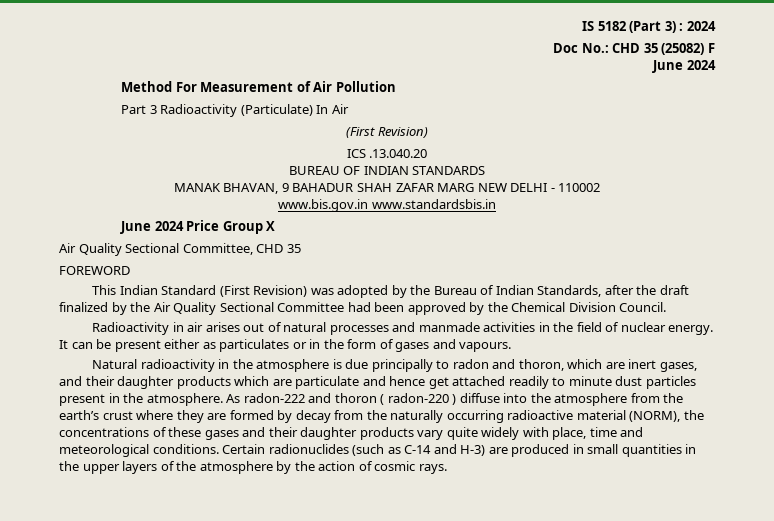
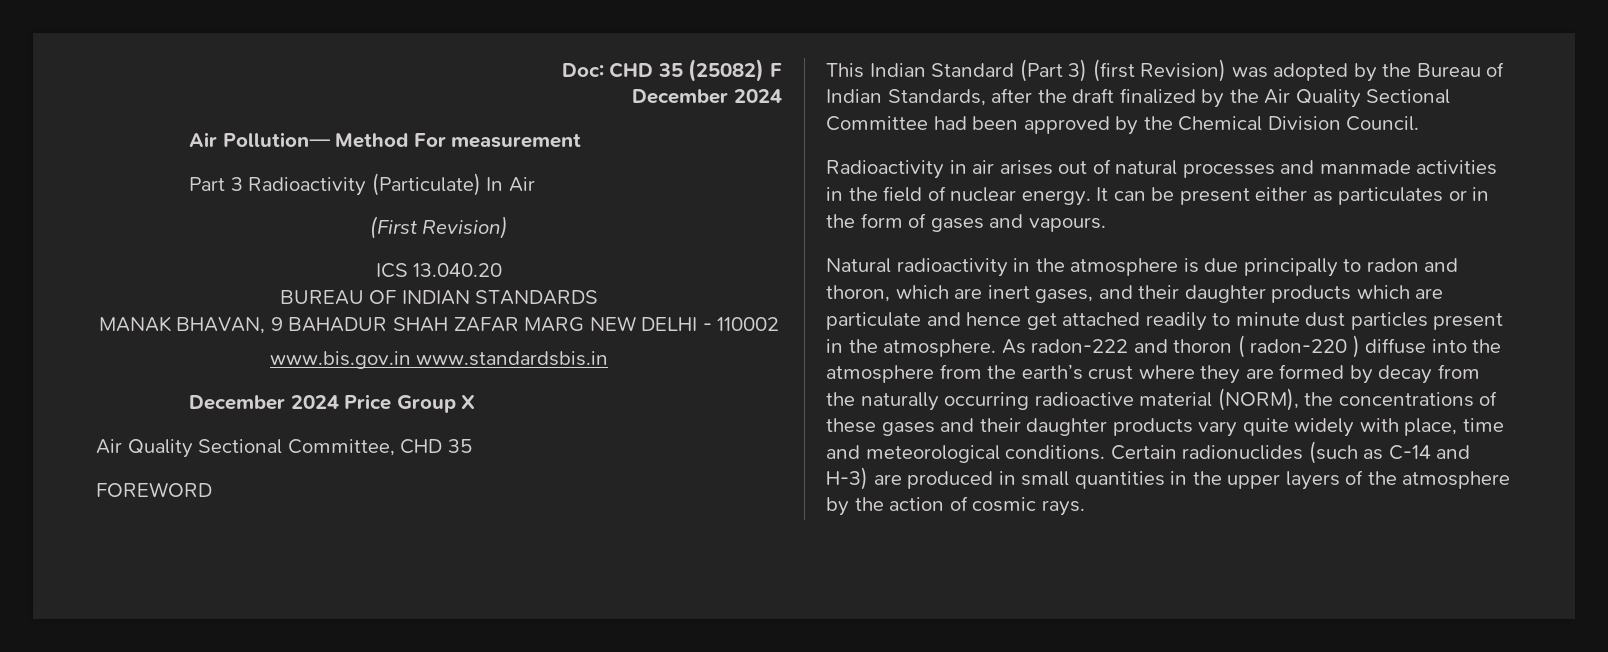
- IS 5182 (Part 3) : 2024
- Doc No.: CHD 35 (25082) F
- June 2024
- Method For Measurement of Air Pollution
+ Doc: CHD 35 (25082) F
+ December 2024
+ Air Pollution— Method For measurement
- ICS .13.040.20
+ ICS 13.040.20
- June 2024 Price Group X
+ December 2024 Price Group X
- This Indian Standard (First Revision) was adopted by the Bureau of Indian Standards, after the draft finalized by the Air Quality Sectional Committee had been approved by the Chemical Division Council.
+ This Indian Standard (Part 3) (first Revision) was adopted by the Bureau of Indian Standards, after the draft finalized by the Air Quality Sectional Committee had been approved by the Chemical Division Council.

